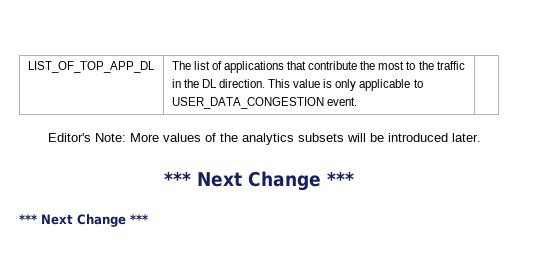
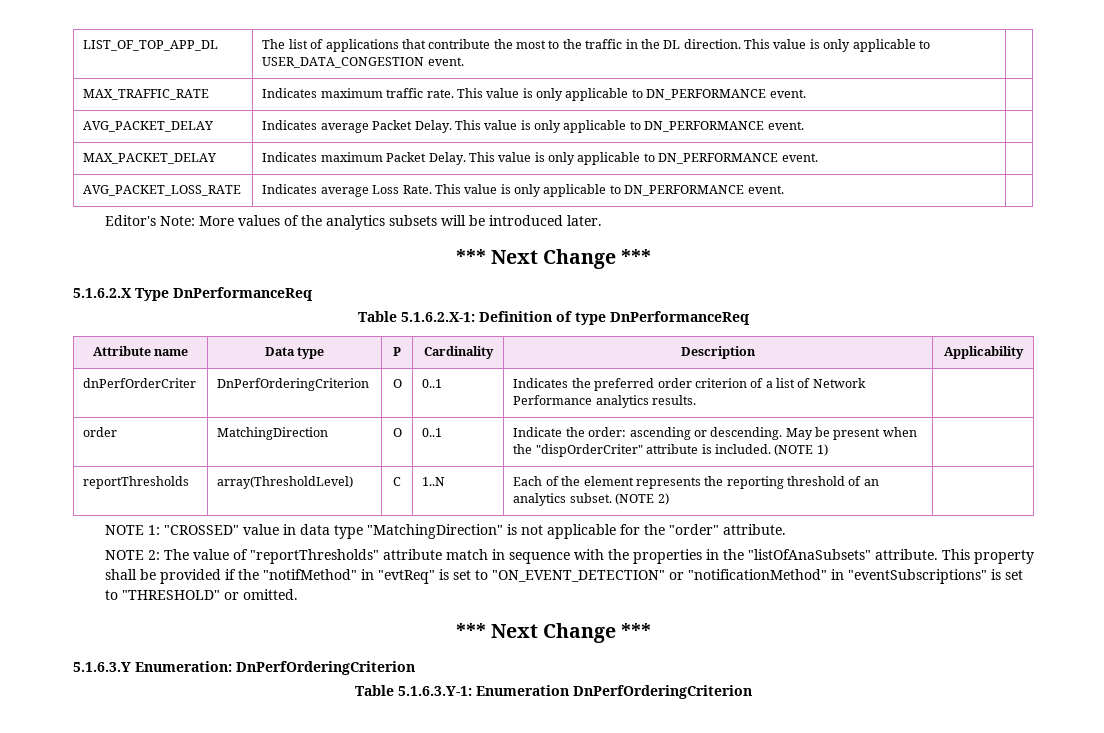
+ MAX_TRAFFIC_RATE | Indicates maximum traffic rate. This value is only applicable to DN_PERFORMANCE event. |
+ AVG_PACKET_DELAY | Indicates average Packet Delay. This value is only applicable to DN_PERFORMANCE event. |
+ MAX_PACKET_DELAY | Indicates maximum Packet Delay. This value is only applicable to DN_PERFORMANCE event. |
+ AVG_PACKET_LOSS_RATE | Indicates average Loss Rate. This value is only applicable to DN_PERFORMANCE event. |
  Editor's Note: More values of the analytics subsets will be introduced later.
  *** Next Change ***
+ 5.1.6.2.X Type DnPerformanceReq
+ Table 5.1.6.2.X-1: Definition of type DnPerformanceReq
+ Attribute name | Data type | P | Cardinality | Description | Applicability
+ dnPerfOrderCriter | DnPerfOrderingCriterion | O | 0..1 | Indicates the preferred order criterion of a list of Network Performance analytics results. |
+ order | MatchingDirection | O | 0..1 | Indicate the order: ascending or descending. May be present when the "dispOrderCriter" attribute is included. (NOTE 1) |
+ reportThresholds | array(ThresholdLevel) | C | 1..N | Each of the element represents the reporting threshold of an analytics subset. (NOTE 2) |
+ NOTE 1: "CROSSED" value in data type "MatchingDirection" is not applicable for the "order" attribute.
+ NOTE 2: The value of "reportThresholds" attribute match in sequence with the properties in the "listOfAnaSubsets" attribute. This property shall be provided if the "notifMethod" in "evtReq" is set to "ON_EVENT_DETECTION" or "notificationMethod" in "eventSubscriptions" is set to "THRESHOLD" or omitted.
  *** Next Change ***
+ 5.1.6.3.Y Enumeration: DnPerfOrderingCriterion
+ Table 5.1.6.3.Y-1: Enumeration DnPerfOrderingCriterion

